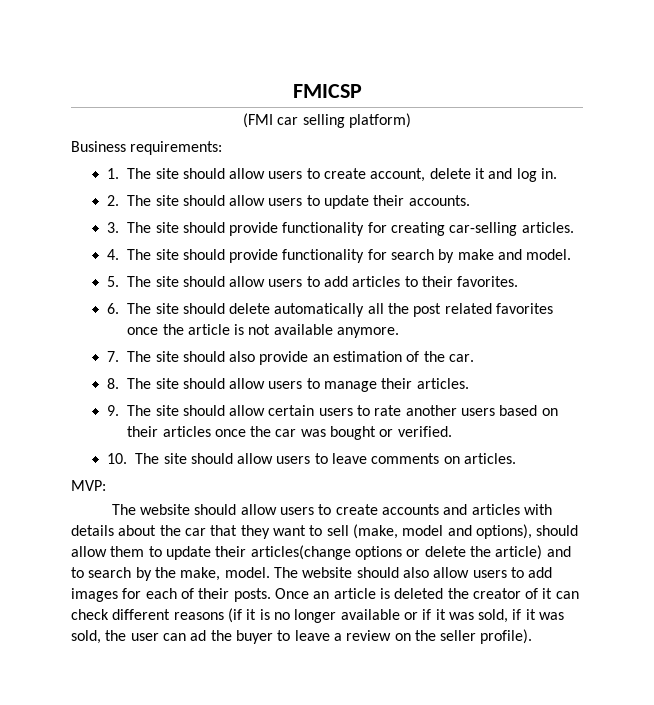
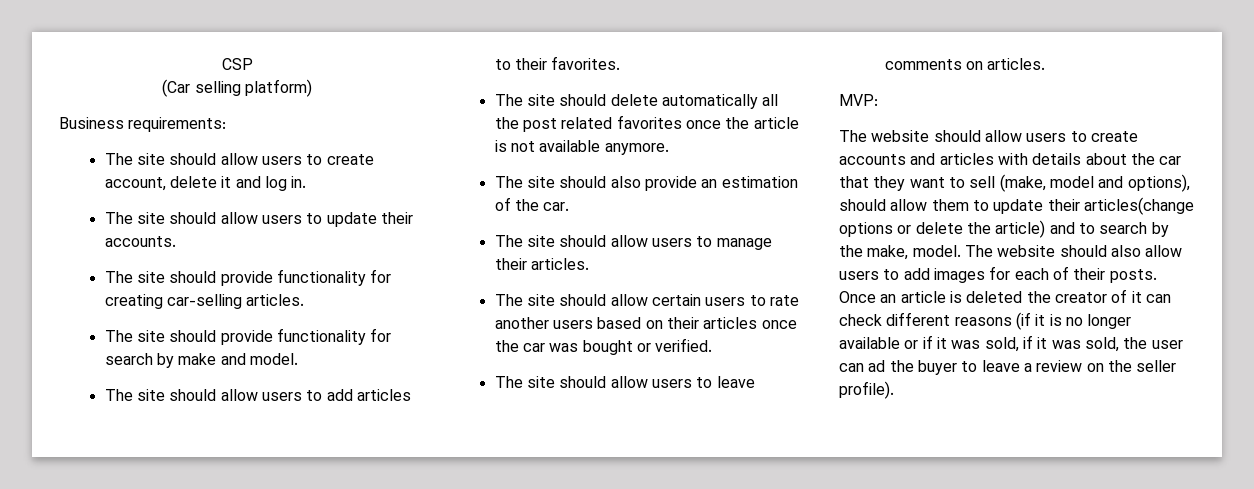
- FMICSP
- (FMI car selling platform)
+ CSP
+ (Car selling platform)
- 1. The site should allow users to create account, delete it and log in.
+ The site should allow users to create account, delete it and log in.
- 2. The site should allow users to update their accounts.
+ The site should allow users to update their accounts.
- 3. The site should provide functionality for creating car-selling articles.
+ The site should provide functionality for creating car-selling articles.
- 4. The site should provide functionality for search by make and model.
+ The site should provide functionality for search by make and model.
- 5. The site should allow users to add articles to their favorites.
+ The site should allow users to add articles to their favorites.
- 6. The site should delete automatically all the post related favorites once the article is not available anymore.
+ The site should delete automatically all the post related favorites once the article is not available anymore.
- 7. The site should also provide an estimation of the car.
+ The site should also provide an estimation of the car.
- 8. The site should allow users to manage their articles.
+ The site should allow users to manage their articles.
- 9. The site should allow certain users to rate another users based on their articles once the car was bought or verified.
+ The site should allow certain users to rate another users based on their articles once the car was bought or verified.
- 10. The site should allow users to leave comments on articles.
+ The site should allow users to leave comments on articles.

